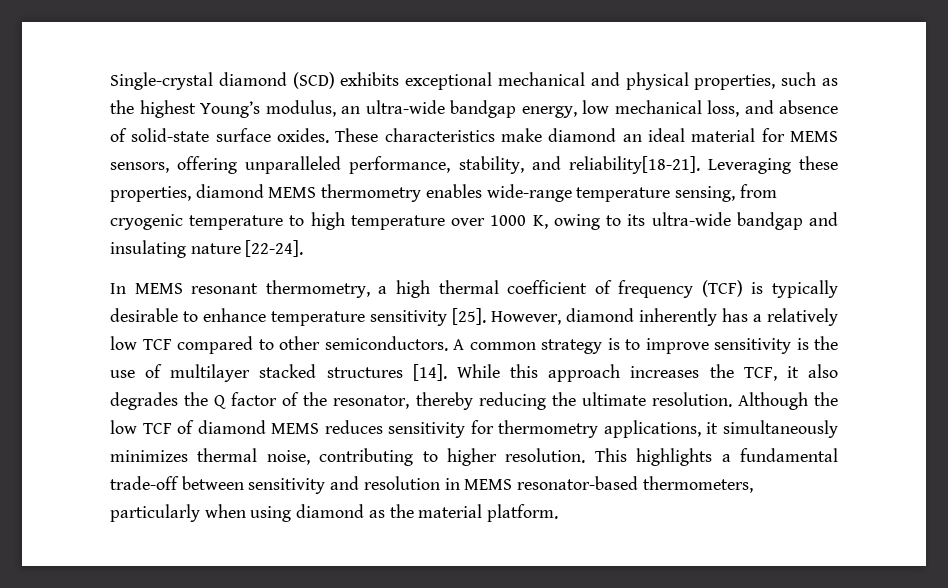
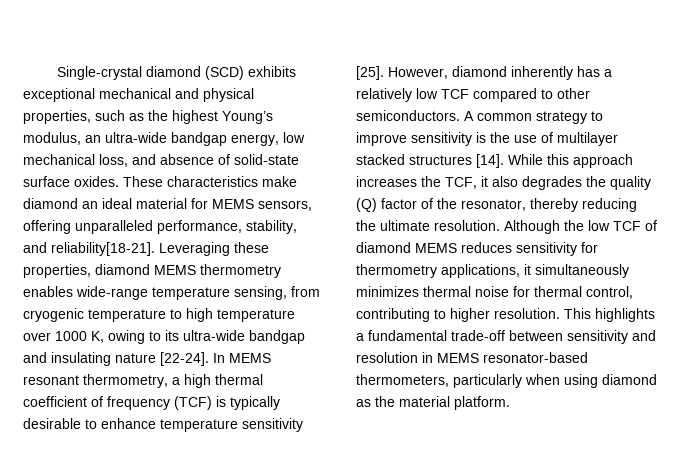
- Leveraging these properties, diamond MEMS thermometry enables wide-range temperature sensing, from cryogenic temperature to high temperature over 1000 K, owing to its ultra-wide bandgap and insulating nature [22-24].
- In MEMS resonant thermometry, a high thermal coefficient of frequency (TCF) is typically desirable to enhance temperature sensitivity [25].
+ Leveraging these properties, diamond MEMS thermometry enables wide-range temperature sensing, from cryogenic temperature to high temperature over 1000 K, owing to its ultra-wide bandgap and insulating nature [22-24]. In MEMS resonant thermometry, a high thermal coefficient of frequency (TCF) is typically desirable to enhance temperature sensitivity [25].
- A common strategy is to improve sensitivity is the use of multilayer stacked structures [14].
+ A common strategy to improve sensitivity is the use of multilayer stacked structures [14].
- While this approach increases the TCF, it also degrades the Q factor of the resonator, thereby reducing the ultimate resolution.
+ While this approach increases the TCF, it also degrades the quality (Q) factor of the resonator, thereby reducing the ultimate resolution.
- Although the low TCF of diamond MEMS reduces sensitivity for thermometry applications, it simultaneously minimizes thermal noise, contributing to higher resolution.
+ Although the low TCF of diamond MEMS reduces sensitivity for thermometry applications, it simultaneously minimizes thermal noise for thermal control, contributing to higher resolution.

